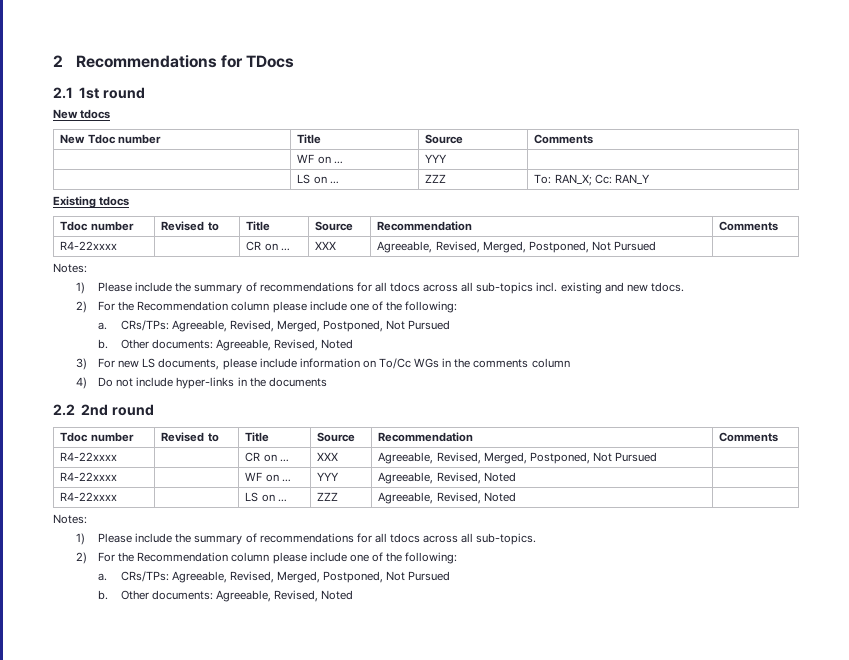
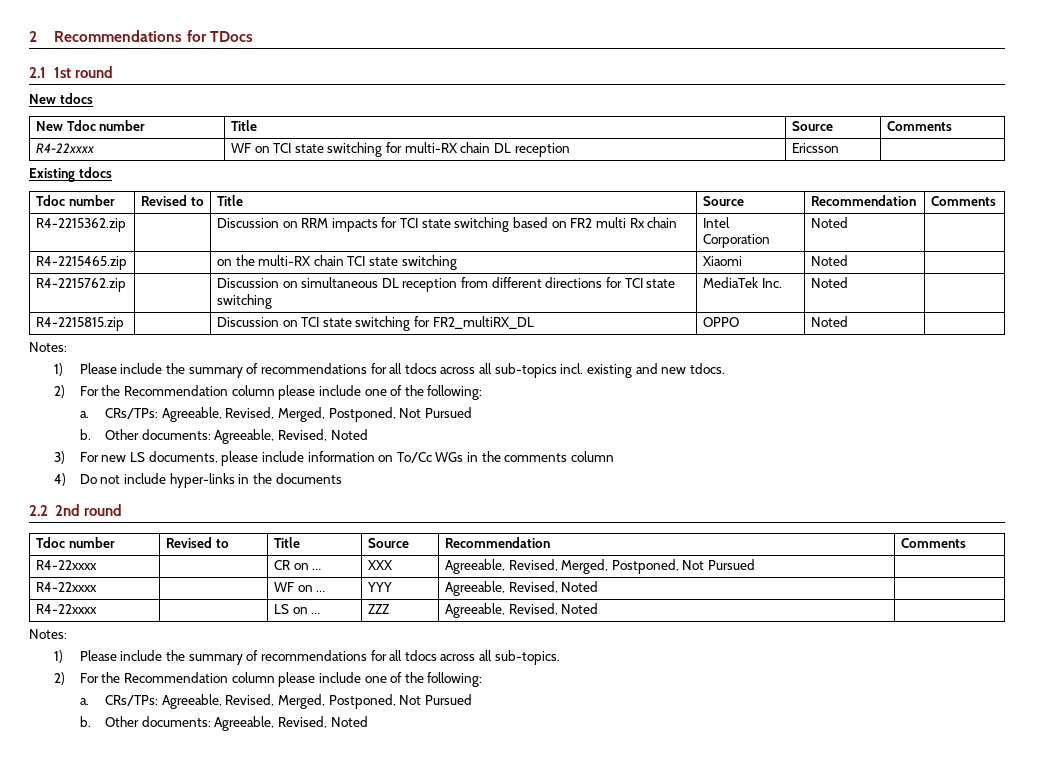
  New Tdoc number | Title | Source | Comments
- | WF on … | YYY |
- | LS on … | ZZZ | To: RAN_X; Cc: RAN_Y
+ R4-22xxxx | WF on TCI state switching for multi-RX chain DL reception | Ericsson |
  Existing tdocs
  Tdoc number | Revised to | Title | Source | Recommendation | Comments
- R4-22xxxx | | CR on … | XXX | Agreeable, Revised, Merged, Postponed, Not Pursued |
+ R4-2215362.zip | | Discussion on RRM impacts for TCI state switching based on FR2 multi Rx chain | Intel Corporation | Noted |
+ R4-2215465.zip | | on the multi-RX chain TCI state switching | Xiaomi | Noted |
+ R4-2215762.zip | | Discussion on simultaneous DL reception from different directions for TCI state switching | MediaTek Inc. | Noted |
+ R4-2215815.zip | | Discussion on TCI state switching for FR2_multiRX_DL | OPPO | Noted |

